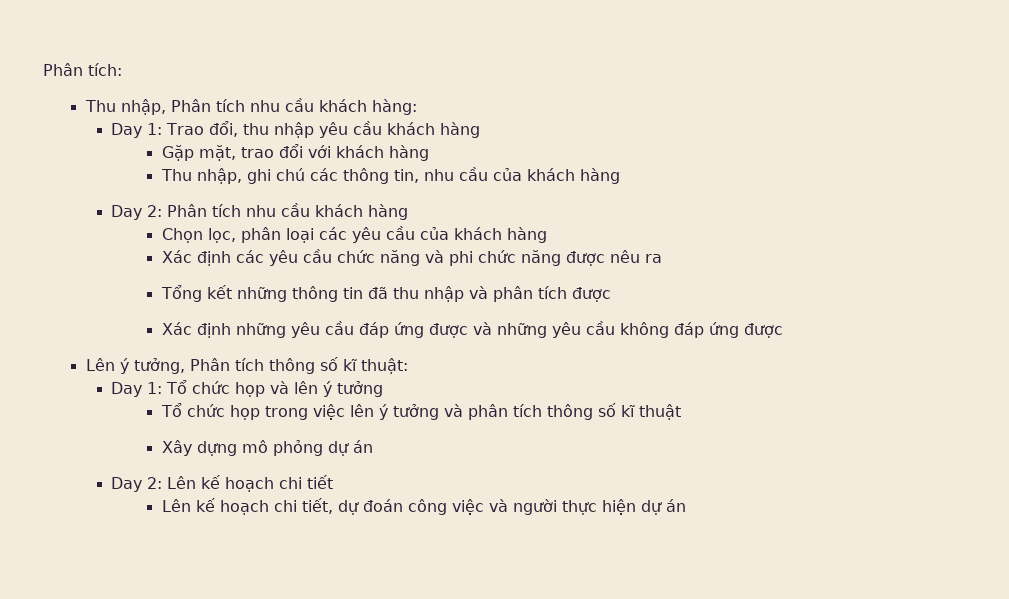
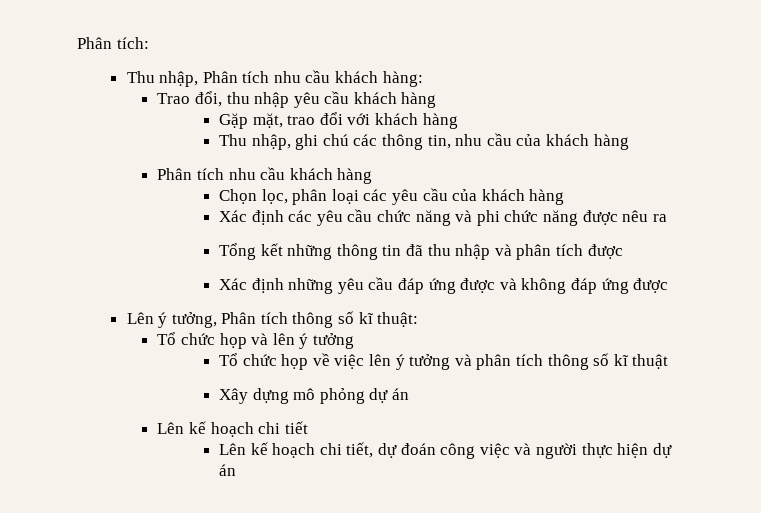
- Day 1: Trao đổi, thu nhập yêu cầu khách hàng
+ Trao đổi, thu nhập yêu cầu khách hàng
- Day 2: Phân tích nhu cầu khách hàng
+ Phân tích nhu cầu khách hàng
- Xác định những yêu cầu đáp ứng được và những yêu cầu không đáp ứng được
+ Xác định những yêu cầu đáp ứng được và không đáp ứng được
- Day 1: Tổ chức họp và lên ý tưởng
+ Tổ chức họp và lên ý tưởng
- Tổ chức họp trong việc lên ý tưởng và phân tích thông số kĩ thuật
+ Tổ chức họp về việc lên ý tưởng và phân tích thông số kĩ thuật
- Day 2: Lên kế hoạch chi tiết
+ Lên kế hoạch chi tiết

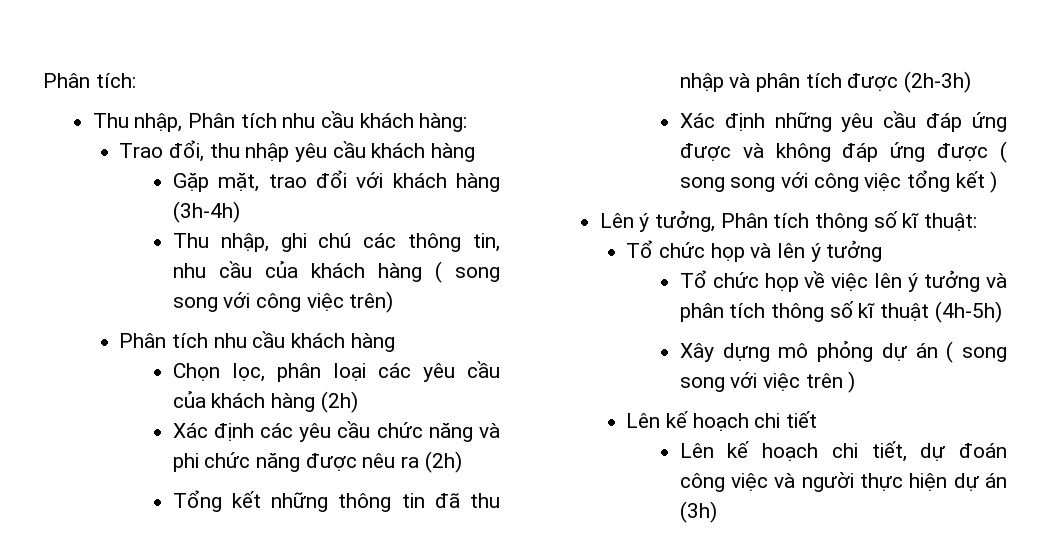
- Gặp mặt, trao đổi với khách hàng
+ Gặp mặt, trao đổi với khách hàng (3h-4h)
- Thu nhập, ghi chú các thông tin, nhu cầu của khách hàng
+ Thu nhập, ghi chú các thông tin, nhu cầu của khách hàng ( song song với công việc trên)
- Chọn lọc, phân loại các yêu cầu của khách hàng
+ Chọn lọc, phân loại các yêu cầu của khách hàng (2h)
- Xác định các yêu cầu chức năng và phi chức năng được nêu ra
+ Xác định các yêu cầu chức năng và phi chức năng được nêu ra (2h)
- Tổng kết những thông tin đã thu nhập và phân tích được
+ Tổng kết những thông tin đã thu nhập và phân tích được (2h-3h)
- Xác định những yêu cầu đáp ứng được và không đáp ứng được
+ Xác định những yêu cầu đáp ứng được và không đáp ứng được ( song song với công việc tổng kết )
- Tổ chức họp về việc lên ý tưởng và phân tích thông số kĩ thuật
+ Tổ chức họp về việc lên ý tưởng và phân tích thông số kĩ thuật (4h-5h)
- Xây dựng mô phỏng dự án
+ Xây dựng mô phỏng dự án ( song song với việc trên )
- Lên kế hoạch chi tiết, dự đoán công việc và người thực hiện dự án
+ Lên kế hoạch chi tiết, dự đoán công việc và người thực hiện dự án (3h)

